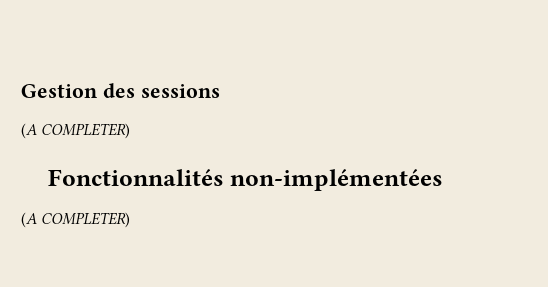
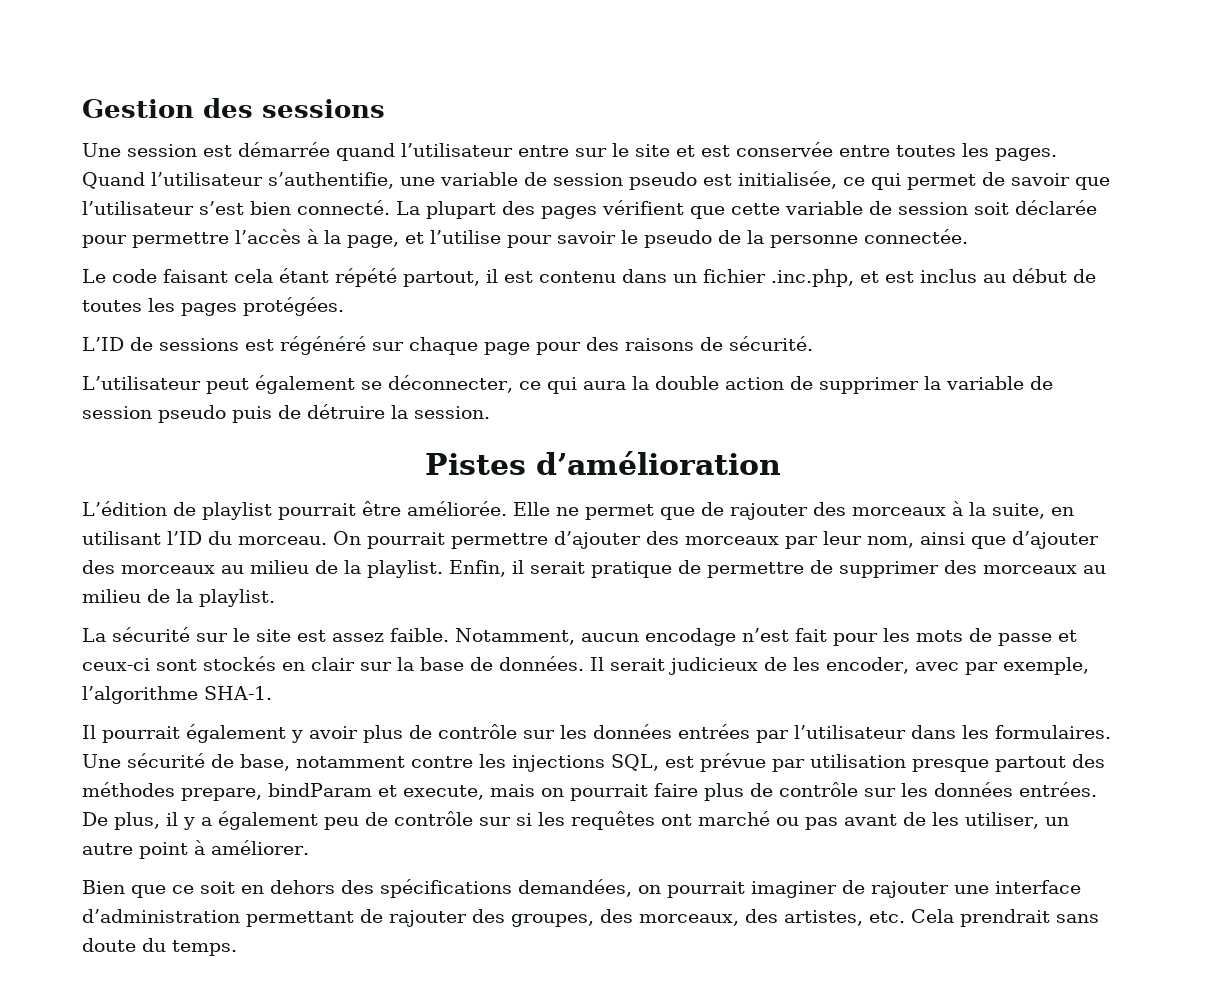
  Gestion des sessions
- (A COMPLETER)
- Fonctionnalités non-implémentées
- (A COMPLETER)
+ Une session est démarrée quand l’utilisateur entre sur le site et est conservée entre toutes les pages. Quand l’utilisateur s’authentifie, une variable de session pseudo est initialisée, ce qui permet de savoir que l’utilisateur s’est bien connecté. La plupart des pages vérifient que cette variable de session soit déclarée pour permettre l’accès à la page, et l’utilise pour savoir le pseudo de la personne connectée.
+ Le code faisant cela étant répété partout, il est contenu dans un fichier .inc.php, et est inclus au début de toutes les pages protégées.
+ L’ID de sessions est régénéré sur chaque page pour des raisons de sécurité.
+ L’utilisateur peut également se déconnecter, ce qui aura la double action de supprimer la variable de session pseudo puis de détruire la session.
+ Pistes d’amélioration
+ L’édition de playlist pourrait être améliorée. Elle ne permet que de rajouter des morceaux à la suite, en utilisant l’ID du morceau. On pourrait permettre d’ajouter des morceaux par leur nom, ainsi que d’ajouter des morceaux au milieu de la playlist. Enfin, il serait pratique de permettre de supprimer des morceaux au milieu de la playlist.
+ La sécurité sur le site est assez faible. Notamment, aucun encodage n’est fait pour les mots de passe et ceux-ci sont stockés en clair sur la base de données. Il serait judicieux de les encoder, avec par exemple, l’algorithme SHA-1.
+ Il pourrait également y avoir plus de contrôle sur les données entrées par l’utilisateur dans les formulaires. Une sécurité de base, notamment contre les injections SQL, est prévue par utilisation presque partout des méthodes prepare, bindParam et execute, mais on pourrait faire plus de contrôle sur les données entrées. De plus, il y a également peu de contrôle sur si les requêtes ont marché ou pas avant de les utiliser, un autre point à améliorer.
+ Bien que ce soit en dehors des spécifications demandées, on pourrait imaginer de rajouter une interface d’administration permettant de rajouter des groupes, des morceaux, des artistes, etc. Cela prendrait sans doute du temps.

